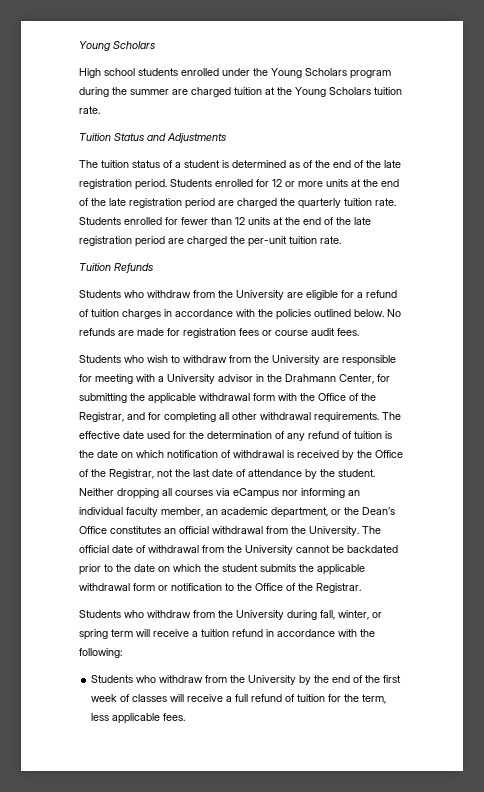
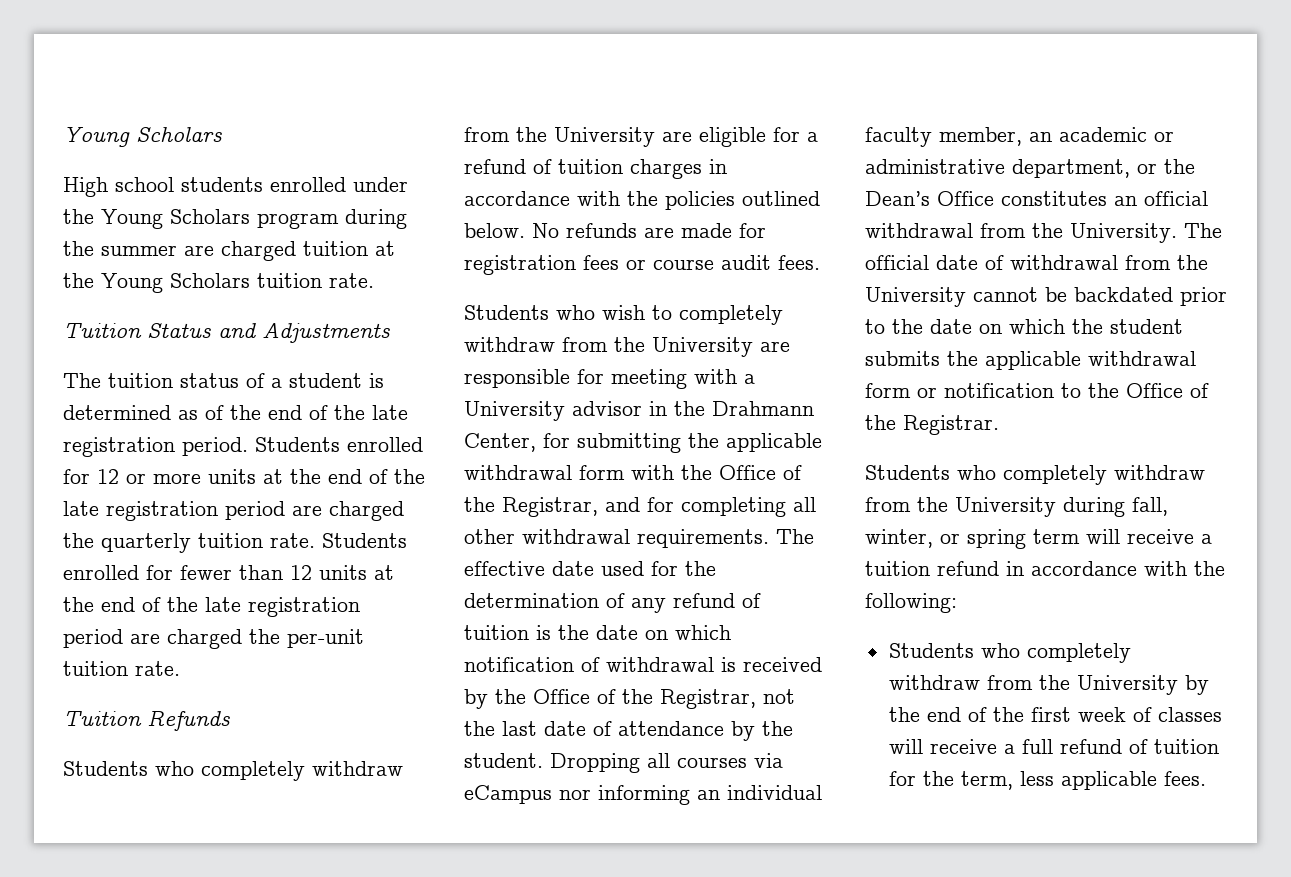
- Students who withdraw from the University are eligible for a refund of tuition charges in accordance with the policies outlined below.
+ Students who completely withdraw from the University are eligible for a refund of tuition charges in accordance with the policies outlined below.
- Students who wish to withdraw from the University are responsible for meeting with a University advisor in the Drahmann Center, for submitting the applicable withdrawal form with the Office of the Registrar, and for completing all other withdrawal requirements.
+ Students who wish to completely withdraw from the University are responsible for meeting with a University advisor in the Drahmann Center, for submitting the applicable withdrawal form with the Office of the Registrar, and for completing all other withdrawal requirements.
- Neither dropping all courses via eCampus nor informing an individual faculty member, an academic department, or the Dean’s Office constitutes an official withdrawal from the University.
+ Dropping all courses via eCampus nor informing an individual faculty member, an academic or administrative department, or the Dean’s Office constitutes an official withdrawal from the University.
- Students who withdraw from the University during fall, winter, or spring term will receive a tuition refund in accordance with the following:
+ Students who completely withdraw from the University during fall, winter, or spring term will receive a tuition refund in accordance with the following:
- Students who withdraw from the University by the end of the first week of classes will receive a full refund of tuition for the term, less applicable fees.
+ Students who completely withdraw from the University by the end of the first week of classes will receive a full refund of tuition for the term, less applicable fees.

